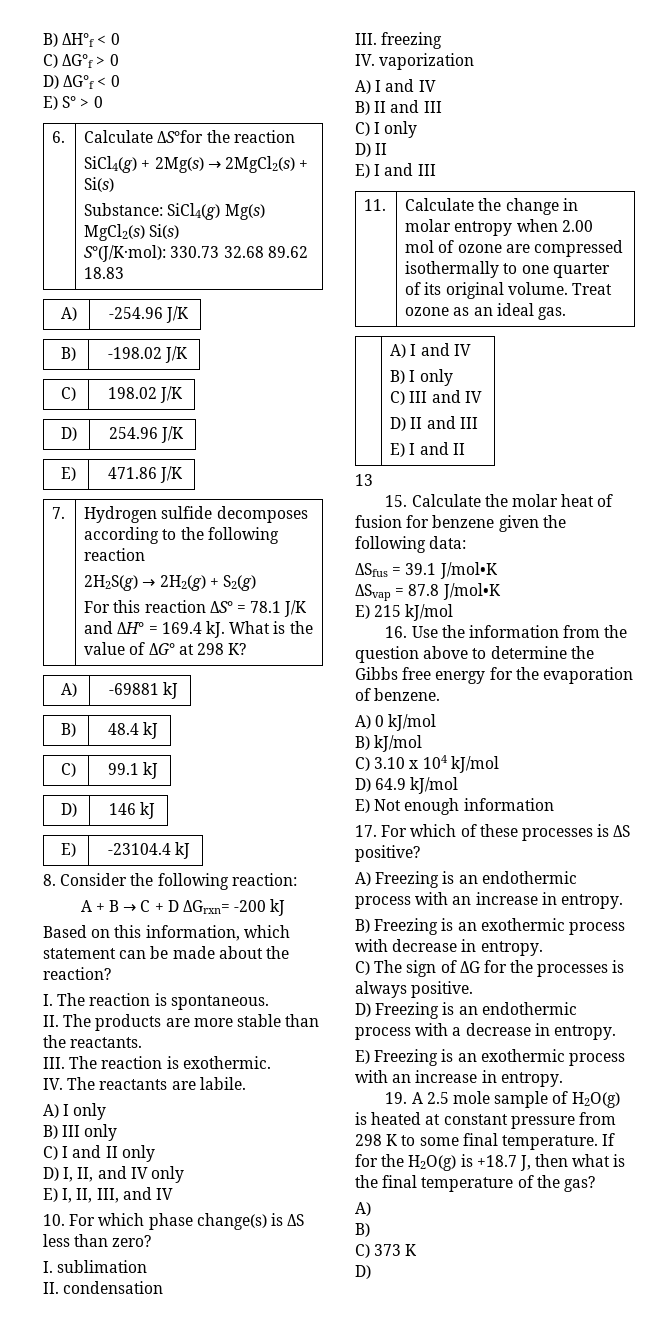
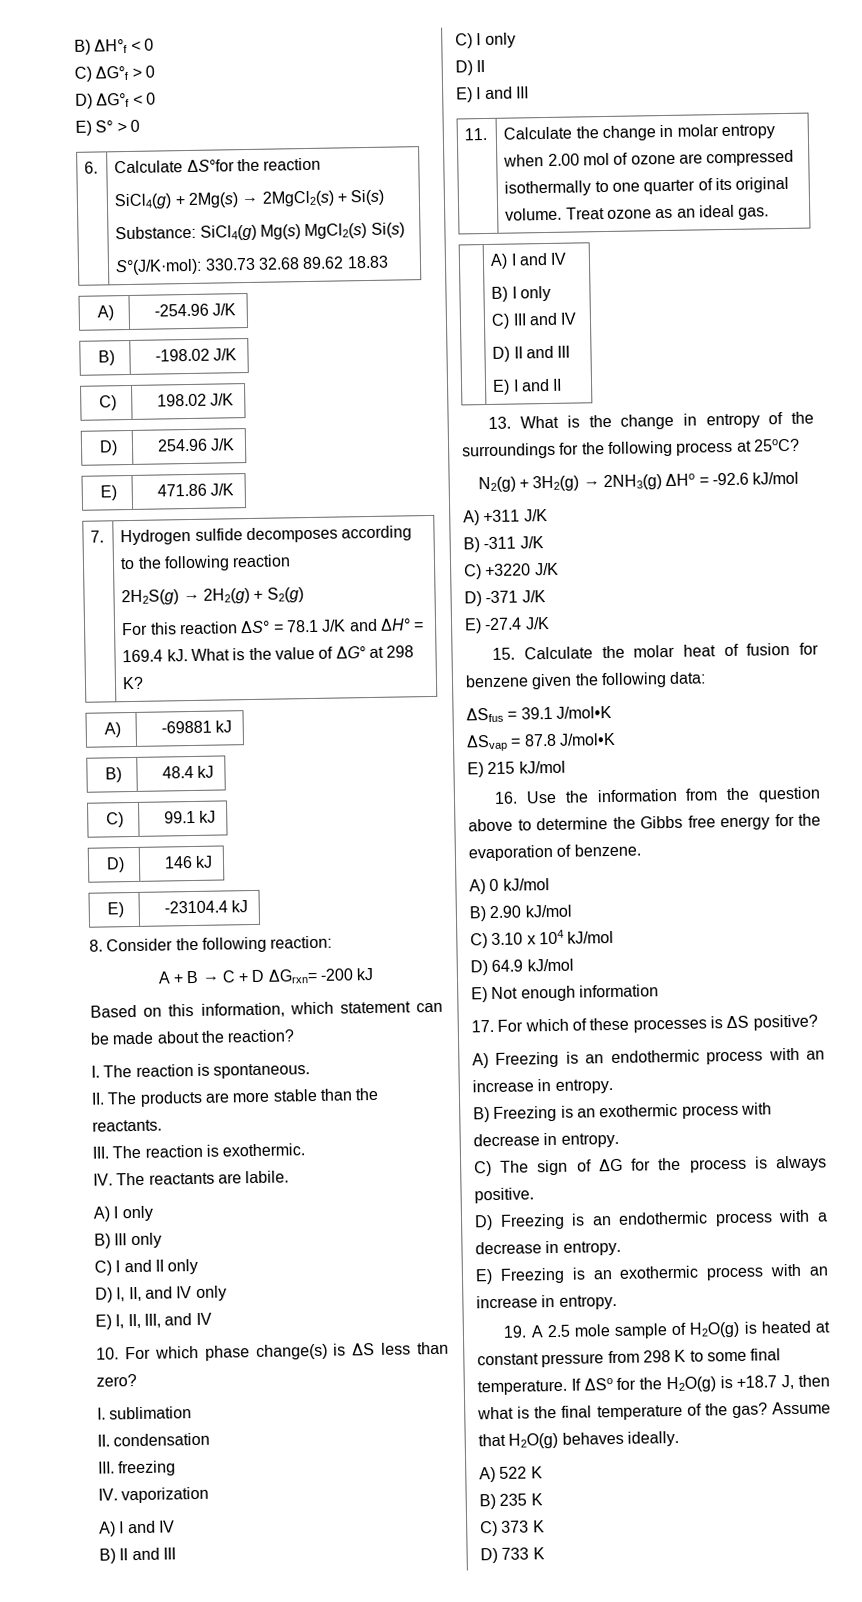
- 13
+ 13. What is the change in entropy of the surroundings for the following process at 25oC?
+ N2(g) + 3H2(g) → 2NH3(g) ΔHo = -92.6 kJ/mol
+ A) +311 J/K
+ B) -311 J/K
+ C) +3220 J/K
+ D) -371 J/K
+ E) -27.4 J/K
- B) kJ/mol
+ B) 2.90 kJ/mol
- C) The sign of ΔG for the processes is always positive.
+ C) The sign of ΔG for the process is always positive.
- If for the H2O(g) is +18.7 J, then what is the final temperature of the gas?
- A)
- B)
+ If ΔSo for the H2O(g) is +18.7 J, then what is the final temperature of the gas? Assume that H2O(g) behaves ideally.
+ A) 522 K
+ B) 235 K
  C) 373 K
- D)
+ D) 733 K

